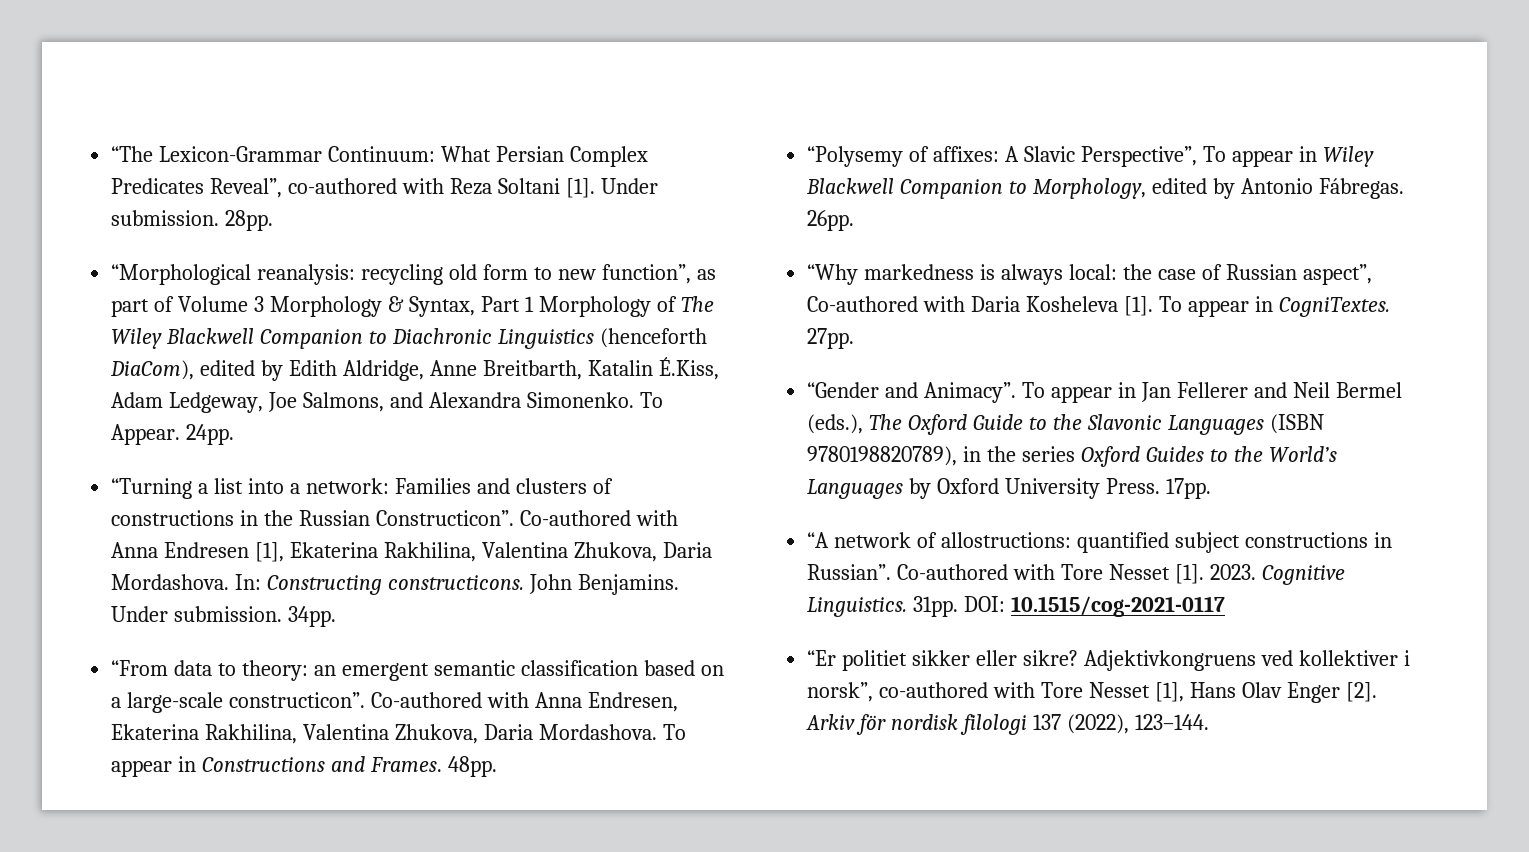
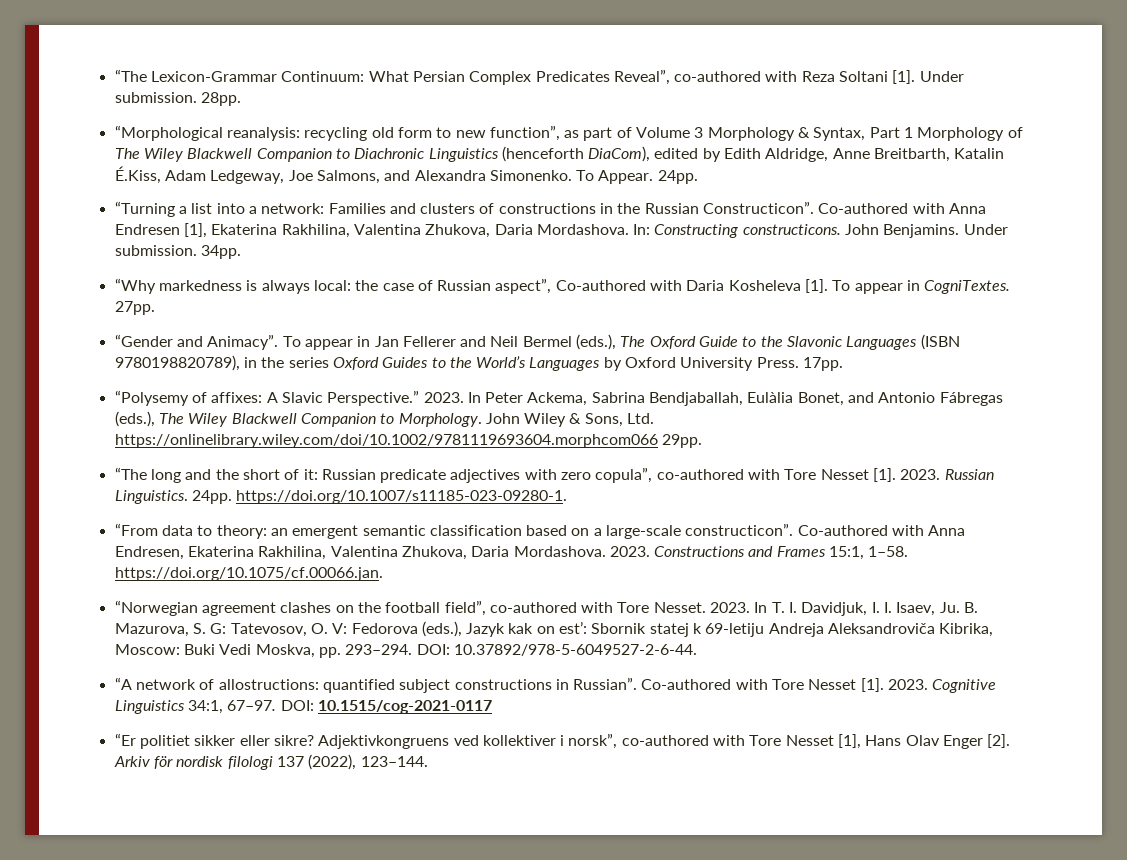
- “From data to theory: an emergent semantic classification based on a large-scale constructicon”. Co-authored with Anna Endresen, Ekaterina Rakhilina, Valentina Zhukova, Daria Mordashova. To appear in Constructions and Frames. 48pp.
- “Polysemy of affixes: A Slavic Perspective”, To appear in Wiley Blackwell Companion to Morphology, edited by Antonio Fábregas. 26pp.
+ “Polysemy of affixes: A Slavic Perspective.” 2023. In Peter Ackema, Sabrina Bendjaballah, Eulàlia Bonet, and Antonio Fábregas (eds.), The Wiley Blackwell Companion to Morphology. John Wiley & Sons, Ltd. https://onlinelibrary.wiley.com/doi/10.1002/9781119693604.morphcom066 29pp.
+ “The long and the short of it: Russian predicate adjectives with zero copula”, co-authored with Tore Nesset [1]. 2023. Russian Linguistics. 24pp. https://doi.org/10.1007/s11185-023-09280-1.
+ “From data to theory: an emergent semantic classification based on a large-scale constructicon”. Co-authored with Anna Endresen, Ekaterina Rakhilina, Valentina Zhukova, Daria Mordashova. 2023. Constructions and Frames 15:1, 1–58. https://doi.org/10.1075/cf.00066.jan.
+ “Norwegian agreement clashes on the football field”, co-authored with Tore Nesset. 2023. In T. I. Davidjuk, I. I. Isaev, Ju. B. Mazurova, S. G: Tatevosov, O. V: Fedorova (eds.), Jazyk kak on est’: Sbornik statej k 69-letiju Andreja Aleksandroviča Kibrika, Moscow: Buki Vedi Moskva, pp. 293–294. DOI: 10.37892/978-5-6049527-2-6-44.
- Cognitive Linguistics. 31pp.
+ Cognitive Linguistics 34:1, 67–97.

